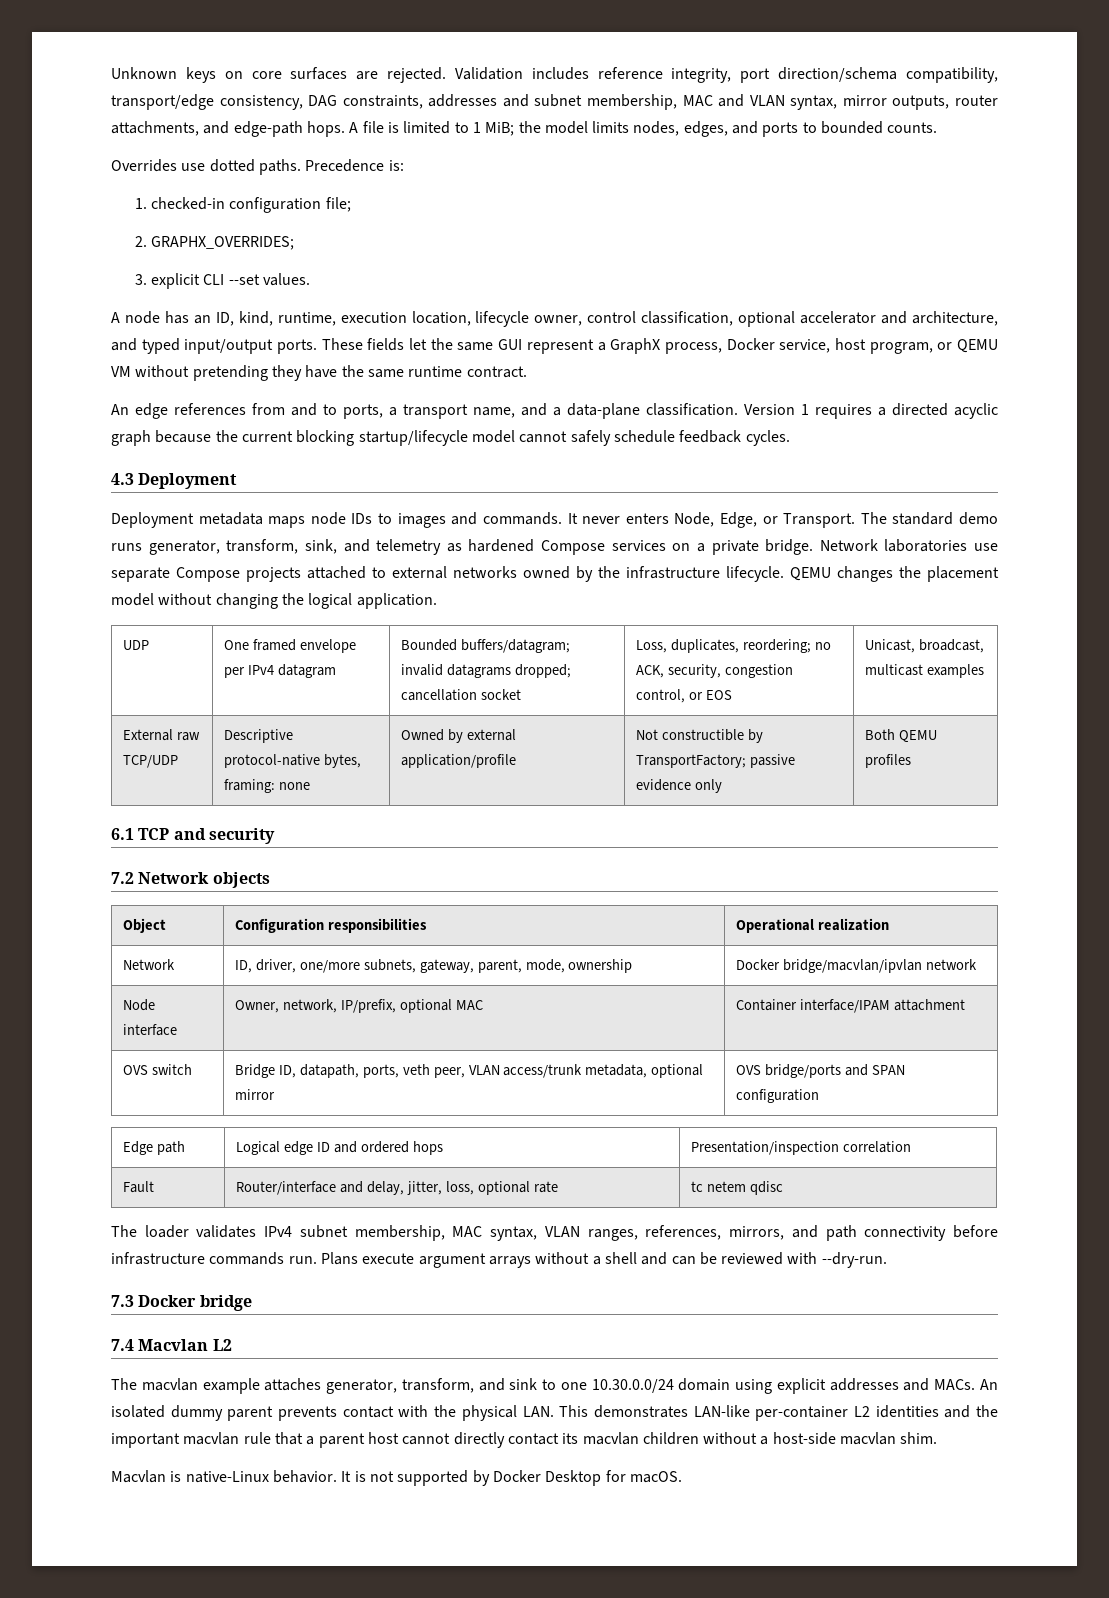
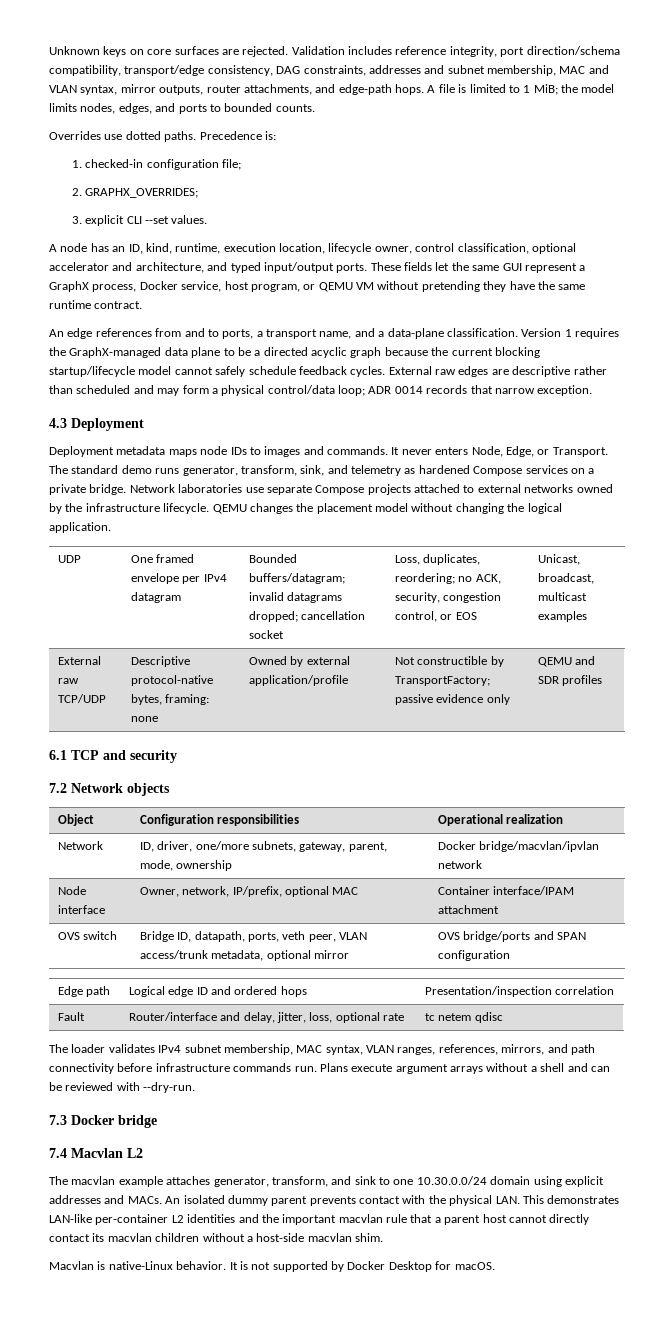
- Version 1 requires a directed acyclic graph because the current blocking startup/lifecycle model cannot safely schedule feedback cycles.
+ Version 1 requires the GraphX-managed data plane to be a directed acyclic graph because the current blocking startup/lifecycle model cannot safely schedule feedback cycles. External raw edges are descriptive rather than scheduled and may form a physical control/data loop; ADR 0014 records that narrow exception.
- External raw TCP/UDP | Descriptive protocol-native bytes, framing: none | Owned by external application/profile | Not constructible by TransportFactory; passive evidence only | Both QEMU profiles
+ External raw TCP/UDP | Descriptive protocol-native bytes, framing: none | Owned by external application/profile | Not constructible by TransportFactory; passive evidence only | QEMU and SDR profiles

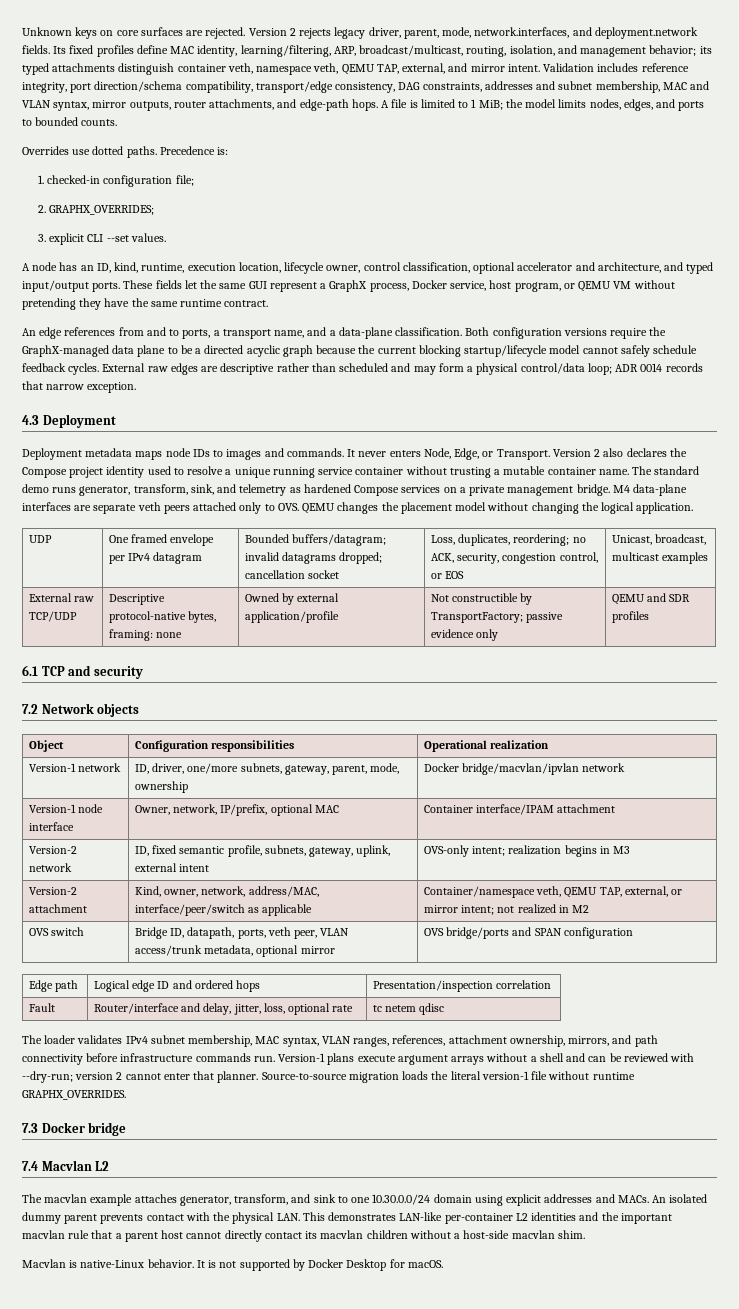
+ Version 2 rejects legacy driver, parent, mode, network.interfaces, and deployment.network fields. Its fixed profiles define MAC identity, learning/filtering, ARP, broadcast/multicast, routing, isolation, and management behavior; its typed attachments distinguish container veth, namespace veth, QEMU TAP, external, and mirror intent.
- Version 1 requires the GraphX-managed data plane to be a directed acyclic graph because the current blocking startup/lifecycle model cannot safely schedule feedback cycles.
+ Both configuration versions require the GraphX-managed data plane to be a directed acyclic graph because the current blocking startup/lifecycle model cannot safely schedule feedback cycles.
+ Version 2 also declares the Compose project identity used to resolve a unique running service container without trusting a mutable container name.
- The standard demo runs generator, transform, sink, and telemetry as hardened Compose services on a private bridge. Network laboratories use separate Compose projects attached to external networks owned by the infrastructure lifecycle. QEMU changes the placement model without changing the logical application.
+ The standard demo runs generator, transform, sink, and telemetry as hardened Compose services on a private management bridge. M4 data-plane interfaces are separate veth peers attached only to OVS. QEMU changes the placement model without changing the logical application.
- Network | ID, driver, one/more subnets, gateway, parent, mode, ownership | Docker bridge/macvlan/ipvlan network
+ Version-1 network | ID, driver, one/more subnets, gateway, parent, mode, ownership | Docker bridge/macvlan/ipvlan network
- Node interface | Owner, network, IP/prefix, optional MAC | Container interface/IPAM attachment
+ Version-1 node interface | Owner, network, IP/prefix, optional MAC | Container interface/IPAM attachment
+ Version-2 network | ID, fixed semantic profile, subnets, gateway, uplink, external intent | OVS-only intent; realization begins in M3
+ Version-2 attachment | Kind, owner, network, address/MAC, interface/peer/switch as applicable | Container/namespace veth, QEMU TAP, external, or mirror intent; not realized in M2
- The loader validates IPv4 subnet membership, MAC syntax, VLAN ranges, references, mirrors, and path connectivity before infrastructure commands run.
+ The loader validates IPv4 subnet membership, MAC syntax, VLAN ranges, references, attachment ownership, mirrors, and path connectivity before infrastructure commands run.
- Plans execute argument arrays without a shell and can be reviewed with --dry-run.
+ Version-1 plans execute argument arrays without a shell and can be reviewed with --dry-run; version 2 cannot enter that planner. Source-to-source migration loads the literal version-1 file without runtime GRAPHX_OVERRIDES.

